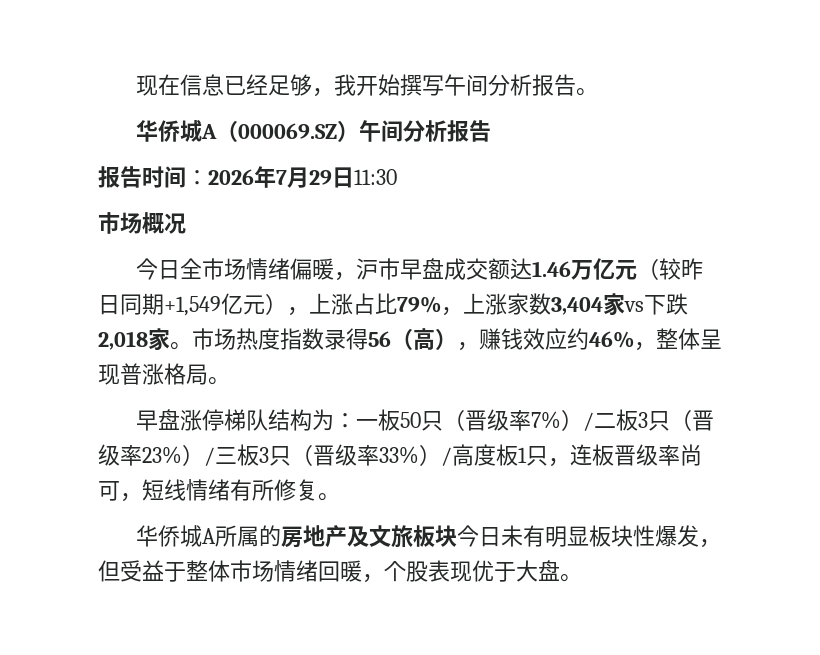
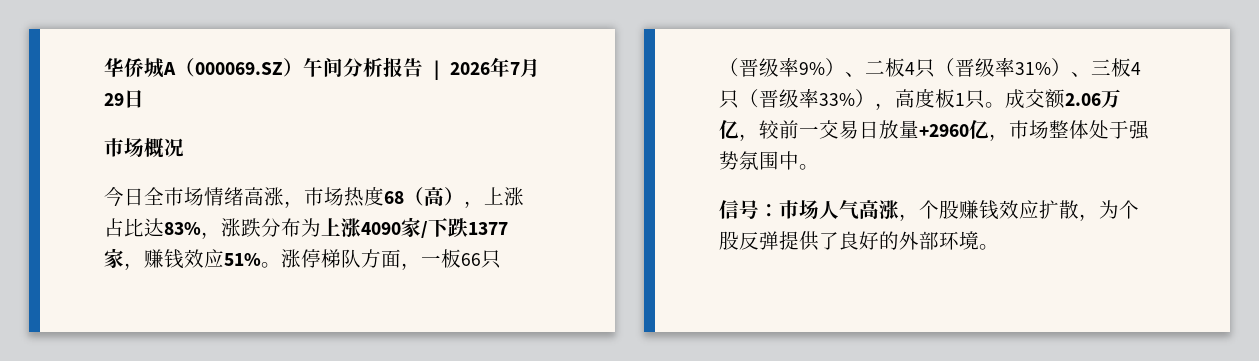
- 现在信息已经足够，我开始撰写午间分析报告。
- 华侨城A（000069.SZ）午间分析报告
- 报告时间：2026年7月29日11:30
+ 华侨城A（000069.SZ）午间分析报告 | 2026年7月29日
- 今日全市场情绪偏暖，沪市早盘成交额达1.46万亿元（较昨日同期+1,549亿元），上涨占比79%，上涨家数3,404家vs下跌2,018家。市场热度指数录得56（高），赚钱效应约46%，整体呈现普涨格局。
- 早盘涨停梯队结构为：一板50只（晋级率7%）/二板3只（晋级率23%）/三板3只（晋级率33%）/高度板1只，连板晋级率尚可，短线情绪有所修复。
- 华侨城A所属的房地产及文旅板块今日未有明显板块性爆发，但受益于整体市场情绪回暖，个股表现优于大盘。
+ 今日全市场情绪高涨，市场热度68（高），上涨占比达83%，涨跌分布为上涨4090家/下跌1377家，赚钱效应51%。涨停梯队方面，一板66只（晋级率9%）、二板4只（晋级率31%）、三板4只（晋级率33%），高度板1只。成交额2.06万亿，较前一交易日放量+2960亿，市场整体处于强势氛围中。
+ 信号：市场人气高涨，个股赚钱效应扩散，为个股反弹提供了良好的外部环境。

